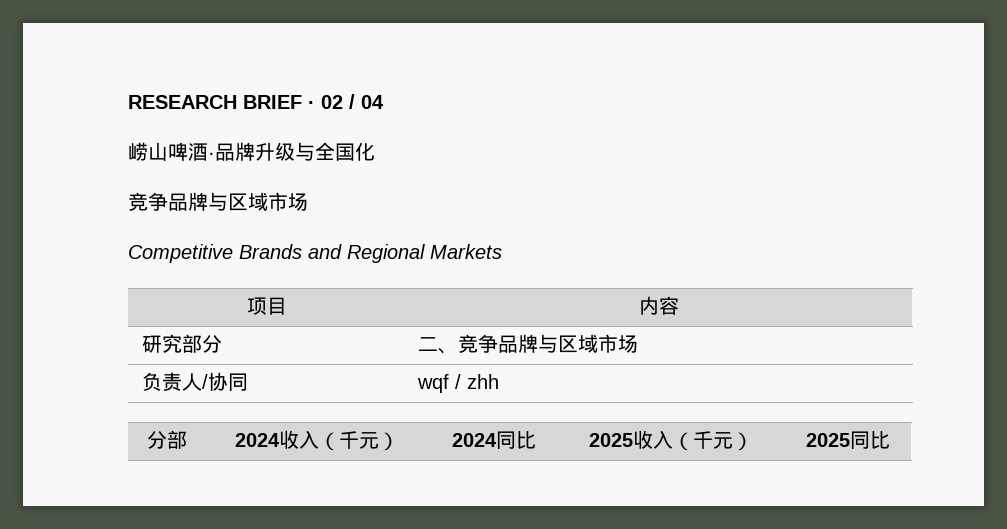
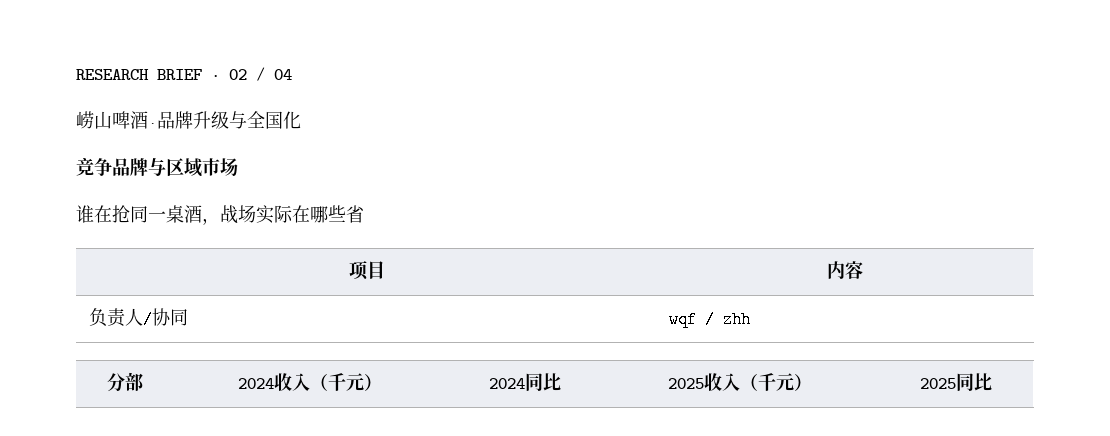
- Competitive Brands and Regional Markets
+ 谁在抢同一桌酒，战场实际在哪些省
  项目 | 内容
- 研究部分 | 二、竞争品牌与区域市场

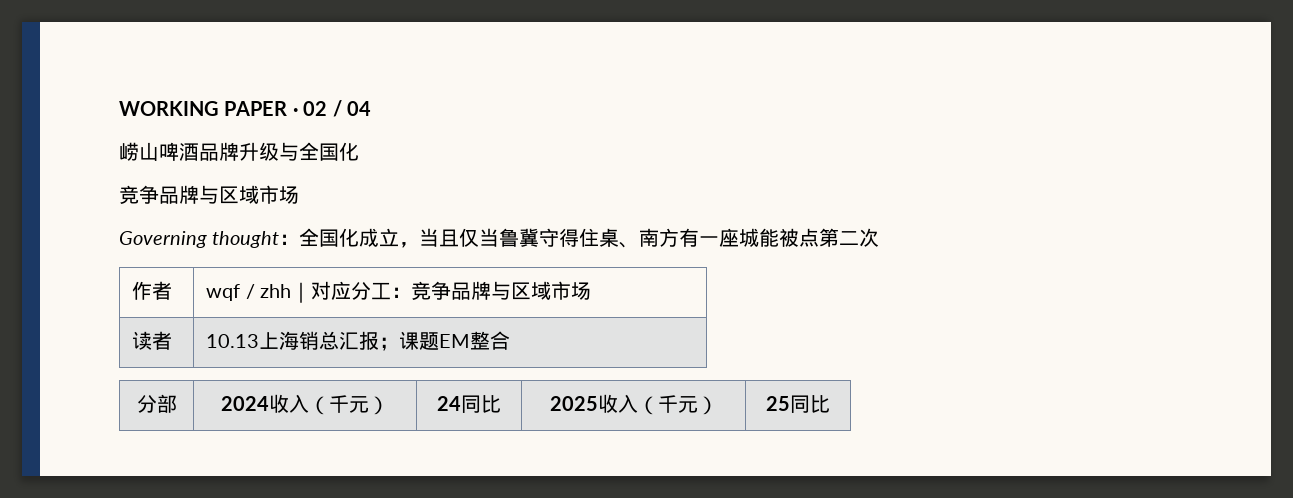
- RESEARCH BRIEF · 02 / 04
+ WORKING PAPER · 02 / 04
- 崂山啤酒·品牌升级与全国化
+ 崂山啤酒品牌升级与全国化
- 谁在抢同一桌酒，战场实际在哪些省
- 项目 | 内容
- 负责人/协同 | wqf / zhh
+ Governing thought：全国化成立，当且仅当鲁冀守得住桌、南方有一座城能被点第二次
+ 作者 | wqf / zhh｜对应分工：竞争品牌与区域市场
+ 读者 | 10.13上海销总汇报；课题EM整合
- 分部 | 2024收入（千元） | 2024同比 | 2025收入（千元） | 2025同比
+ 分部 | 2024收入（千元） | 24同比 | 2025收入（千元） | 25同比

